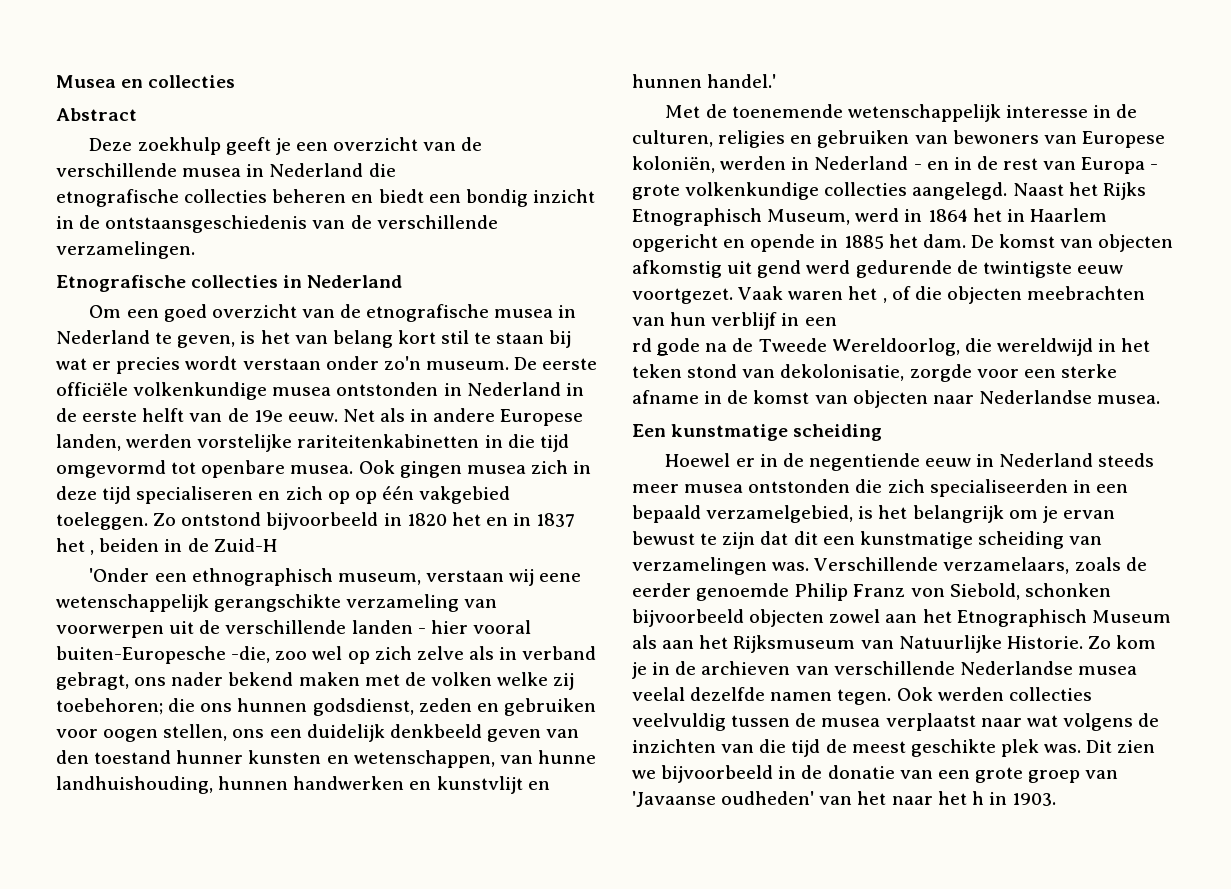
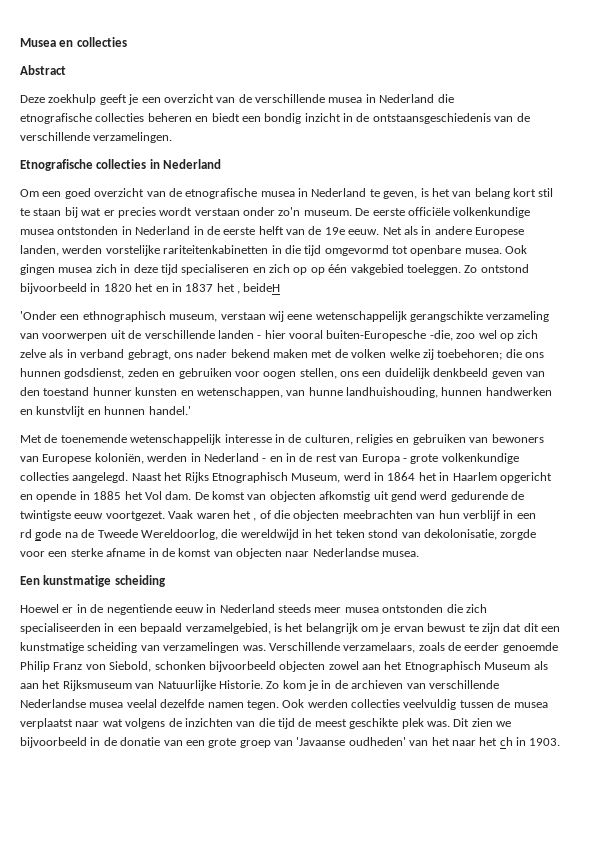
- Zo ontstond bijvoorbeeld in 1820 het en in 1837 het , beiden in de Zuid-H
+ Zo ontstond bijvoorbeeld in 1820 het en in 1837 het , beideH
- Naast het Rijks Etnographisch Museum, werd in 1864 het in Haarlem opgericht en opende in 1885 het dam.
+ Naast het Rijks Etnographisch Museum, werd in 1864 het in Haarlem opgericht en opende in 1885 het Vol dam.
- Dit zien we bijvoorbeeld in de donatie van een grote groep van 'Javaanse oudheden' van het naar het h in 1903.
+ Dit zien we bijvoorbeeld in de donatie van een grote groep van 'Javaanse oudheden' van het naar het ch in 1903.

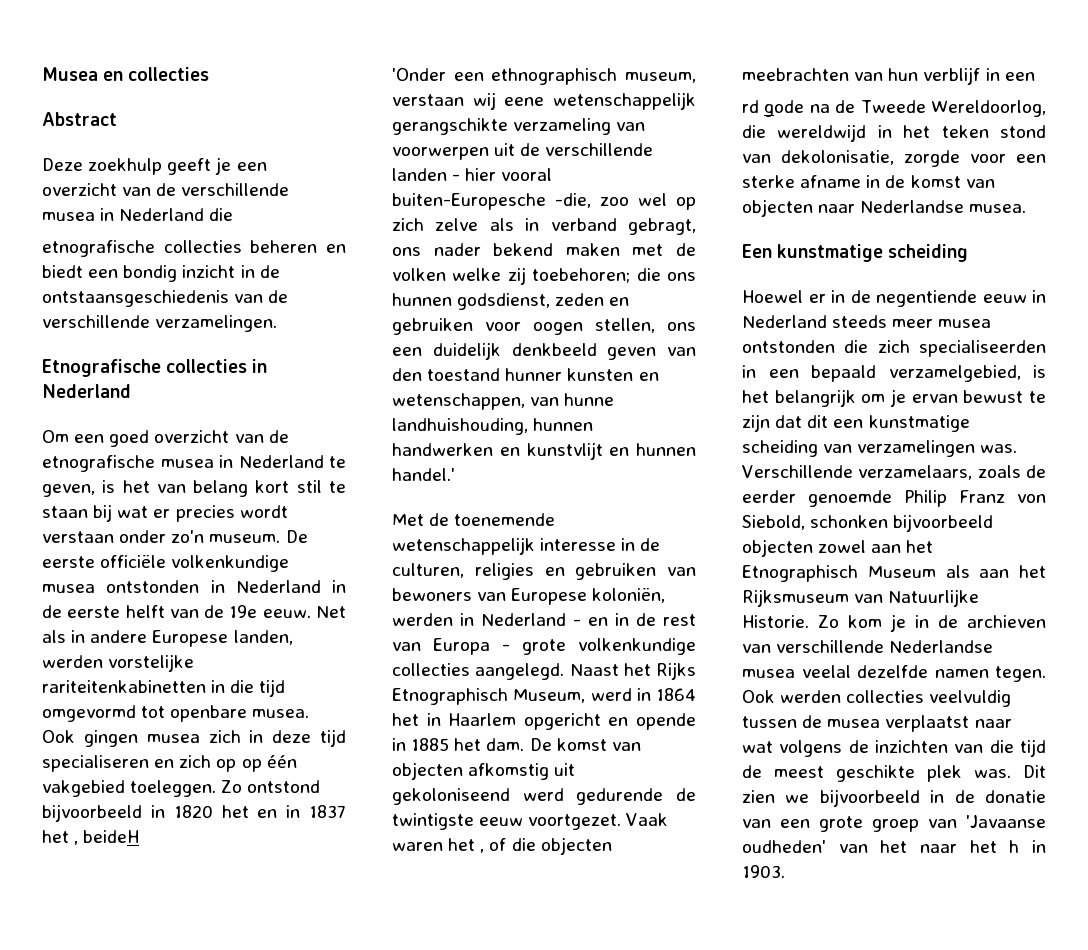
- Naast het Rijks Etnographisch Museum, werd in 1864 het in Haarlem opgericht en opende in 1885 het Vol dam.
+ Naast het Rijks Etnographisch Museum, werd in 1864 het in Haarlem opgericht en opende in 1885 het dam.
- De komst van objecten afkomstig uit gend werd gedurende de twintigste eeuw voortgezet.
+ De komst van objecten afkomstig uit gekoloniseend werd gedurende de twintigste eeuw voortgezet.
- Dit zien we bijvoorbeeld in de donatie van een grote groep van 'Javaanse oudheden' van het naar het ch in 1903.
+ Dit zien we bijvoorbeeld in de donatie van een grote groep van 'Javaanse oudheden' van het naar het h in 1903.

